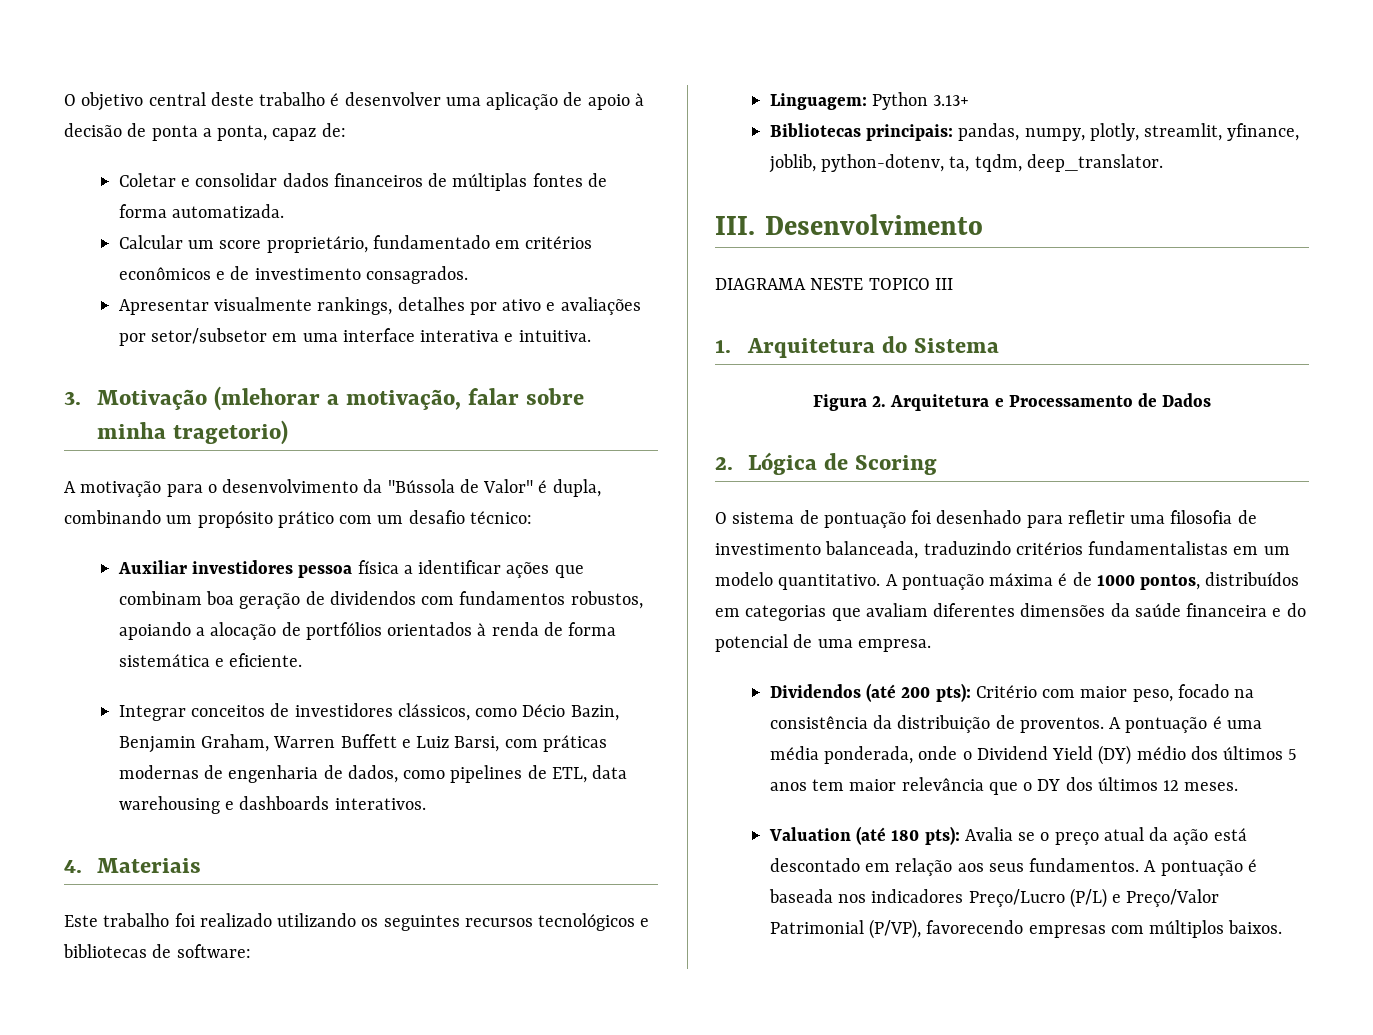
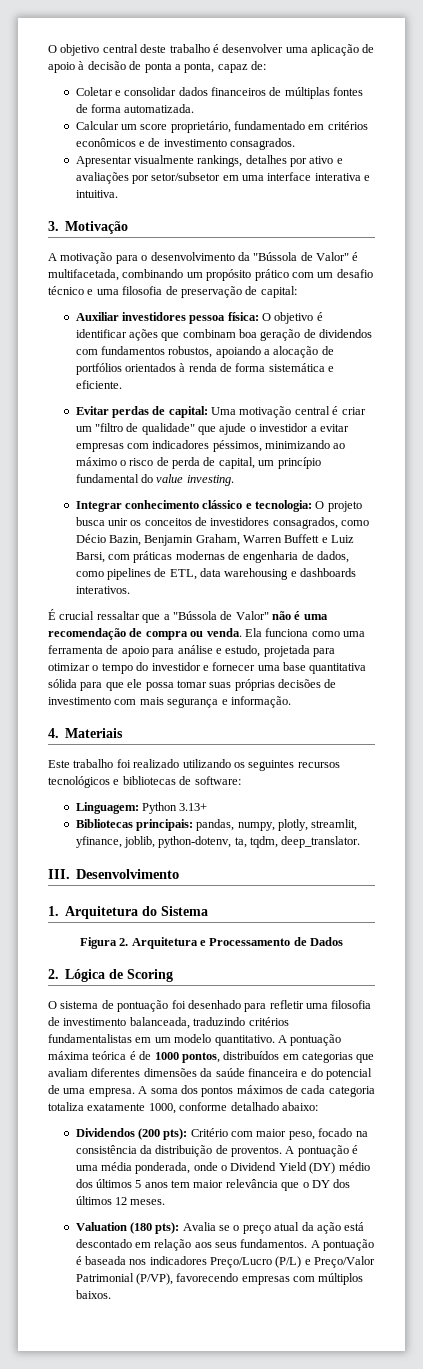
- 3. Motivação (mlehorar a motivação, falar sobre minha tragetorio)
+ 3. Motivação
- A motivação para o desenvolvimento da "Bússola de Valor" é dupla, combinando um propósito prático com um desafio técnico:
+ A motivação para o desenvolvimento da "Bússola de Valor" é multifacetada, combinando um propósito prático com um desafio técnico e uma filosofia de preservação de capital:
- Auxiliar investidores pessoa física a identificar ações que combinam boa geração de dividendos com fundamentos robustos, apoiando a alocação de portfólios orientados à renda de forma sistemática e eficiente.
+ Auxiliar investidores pessoa física: O objetivo é identificar ações que combinam boa geração de dividendos com fundamentos robustos, apoiando a alocação de portfólios orientados à renda de forma sistemática e eficiente.
- Integrar conceitos de investidores clássicos, como Décio Bazin, Benjamin Graham, Warren Buffett e Luiz Barsi, com práticas modernas de engenharia de dados, como pipelines de ETL, data warehousing e dashboards interativos.
+ Evitar perdas de capital: Uma motivação central é criar um "filtro de qualidade" que ajude o investidor a evitar empresas com indicadores péssimos, minimizando ao máximo o risco de perda de capital, um princípio fundamental do value investing.
+ Integrar conhecimento clássico e tecnologia: O projeto busca unir os conceitos de investidores consagrados, como Décio Bazin, Benjamin Graham, Warren Buffett e Luiz Barsi, com práticas modernas de engenharia de dados, como pipelines de ETL, data warehousing e dashboards interativos.
+ É crucial ressaltar que a "Bússola de Valor" não é uma recomendação de compra ou venda. Ela funciona como uma ferramenta de apoio para análise e estudo, projetada para otimizar o tempo do investidor e fornecer uma base quantitativa sólida para que ele possa tomar suas próprias decisões de investimento com mais segurança e informação.
- DIAGRAMA NESTE TOPICO III
- A pontuação máxima é de 1000 pontos, distribuídos em categorias que avaliam diferentes dimensões da saúde financeira e do potencial de uma empresa.
+ A pontuação máxima teórica é de 1000 pontos, distribuídos em categorias que avaliam diferentes dimensões da saúde financeira e do potencial de uma empresa. A soma dos pontos máximos de cada categoria totaliza exatamente 1000, conforme detalhado abaixo:
- Dividendos (até 200 pts): Critério com maior peso, focado na consistência da distribuição de proventos.
+ Dividendos (200 pts): Critério com maior peso, focado na consistência da distribuição de proventos.
- Valuation (até 180 pts): Avalia se o preço atual da ação está descontado em relação aos seus fundamentos.
+ Valuation (180 pts): Avalia se o preço atual da ação está descontado em relação aos seus fundamentos.

